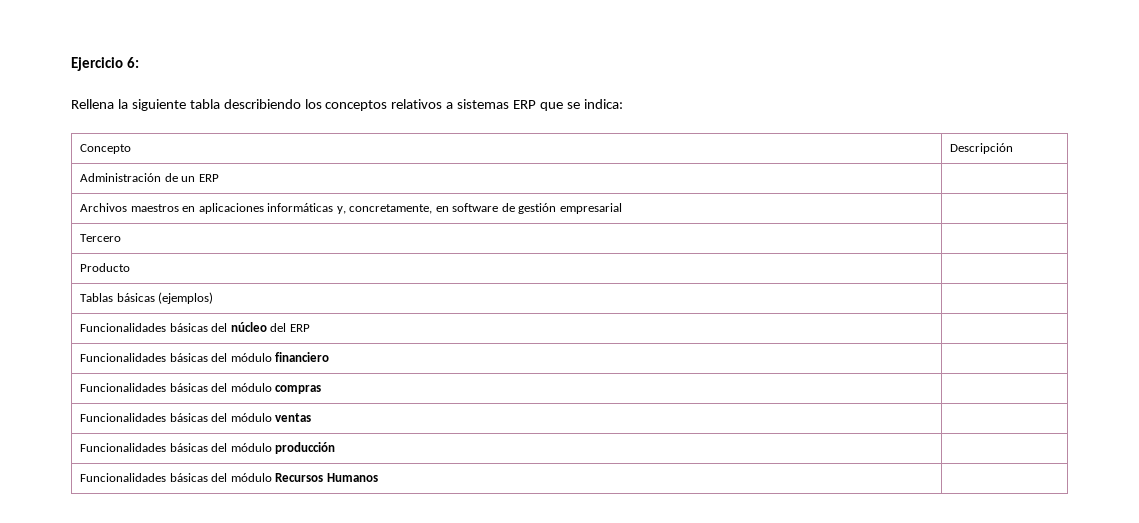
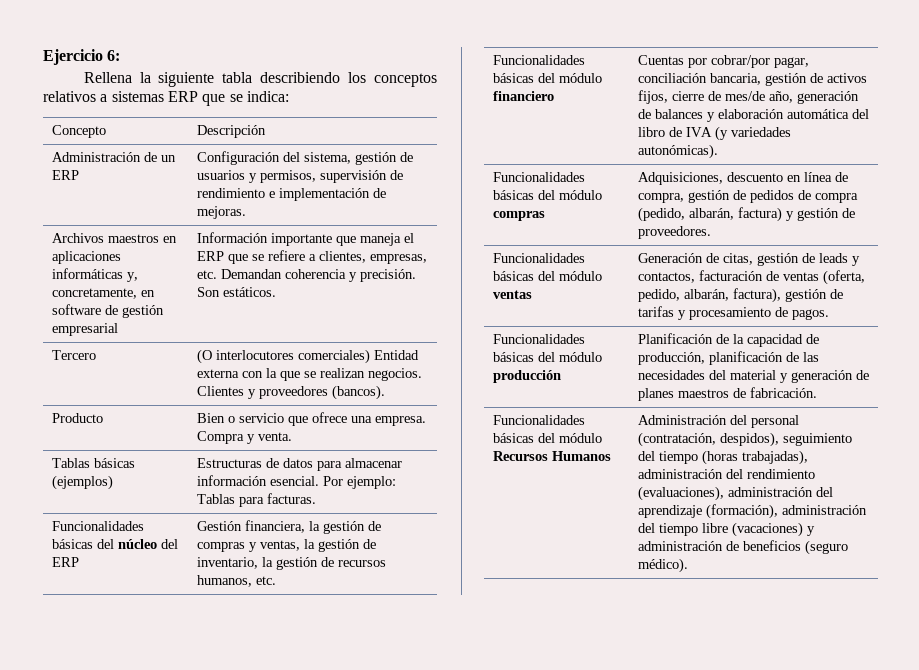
- Administración de un ERP |
+ Administración de un ERP | Configuración del sistema, gestión de usuarios y permisos, supervisión de rendimiento e implementación de mejoras.
- Archivos maestros en aplicaciones informáticas y, concretamente, en software de gestión empresarial |
- Tercero |
- Producto |
- Tablas básicas (ejemplos) |
+ Archivos maestros en aplicaciones informáticas y, concretamente, en software de gestión empresarial | Información importante que maneja el ERP que se refiere a clientes, empresas, etc. Demandan coherencia y precisión. Son estáticos.
+ Tercero | (O interlocutores comerciales) Entidad externa con la que se realizan negocios. Clientes y proveedores (bancos).
+ Producto | Bien o servicio que ofrece una empresa. Compra y venta.
+ Tablas básicas (ejemplos) | Estructuras de datos para almacenar información esencial. Por ejemplo: Tablas para facturas.
- Funcionalidades básicas del núcleo del ERP |
+ Funcionalidades básicas del núcleo del ERP | Gestión financiera, la gestión de compras y ventas, la gestión de inventario, la gestión de recursos humanos, etc.
- Funcionalidades básicas del módulo financiero |
+ Funcionalidades básicas del módulo financiero | Cuentas por cobrar/por pagar, conciliación bancaria, gestión de activos fijos, cierre de mes/de año, generación de balances y elaboración automática del libro de IVA (y variedades autonómicas).
- Funcionalidades básicas del módulo compras |
+ Funcionalidades básicas del módulo compras | Adquisiciones, descuento en línea de compra, gestión de pedidos de compra (pedido, albarán, factura) y gestión de proveedores.
- Funcionalidades básicas del módulo ventas |
+ Funcionalidades básicas del módulo ventas | Generación de citas, gestión de leads y contactos, facturación de ventas (oferta, pedido, albarán, factura), gestión de tarifas y procesamiento de pagos.
- Funcionalidades básicas del módulo producción |
+ Funcionalidades básicas del módulo producción | Planificación de la capacidad de producción, planificación de las necesidades del material y generación de planes maestros de fabricación.
- Funcionalidades básicas del módulo Recursos Humanos |
+ Funcionalidades básicas del módulo Recursos Humanos | Administración del personal (contratación, despidos), seguimiento del tiempo (horas trabajadas), administración del rendimiento (evaluaciones), administración del aprendizaje (formación), administración del tiempo libre (vacaciones) y administración de beneficios (seguro médico).

